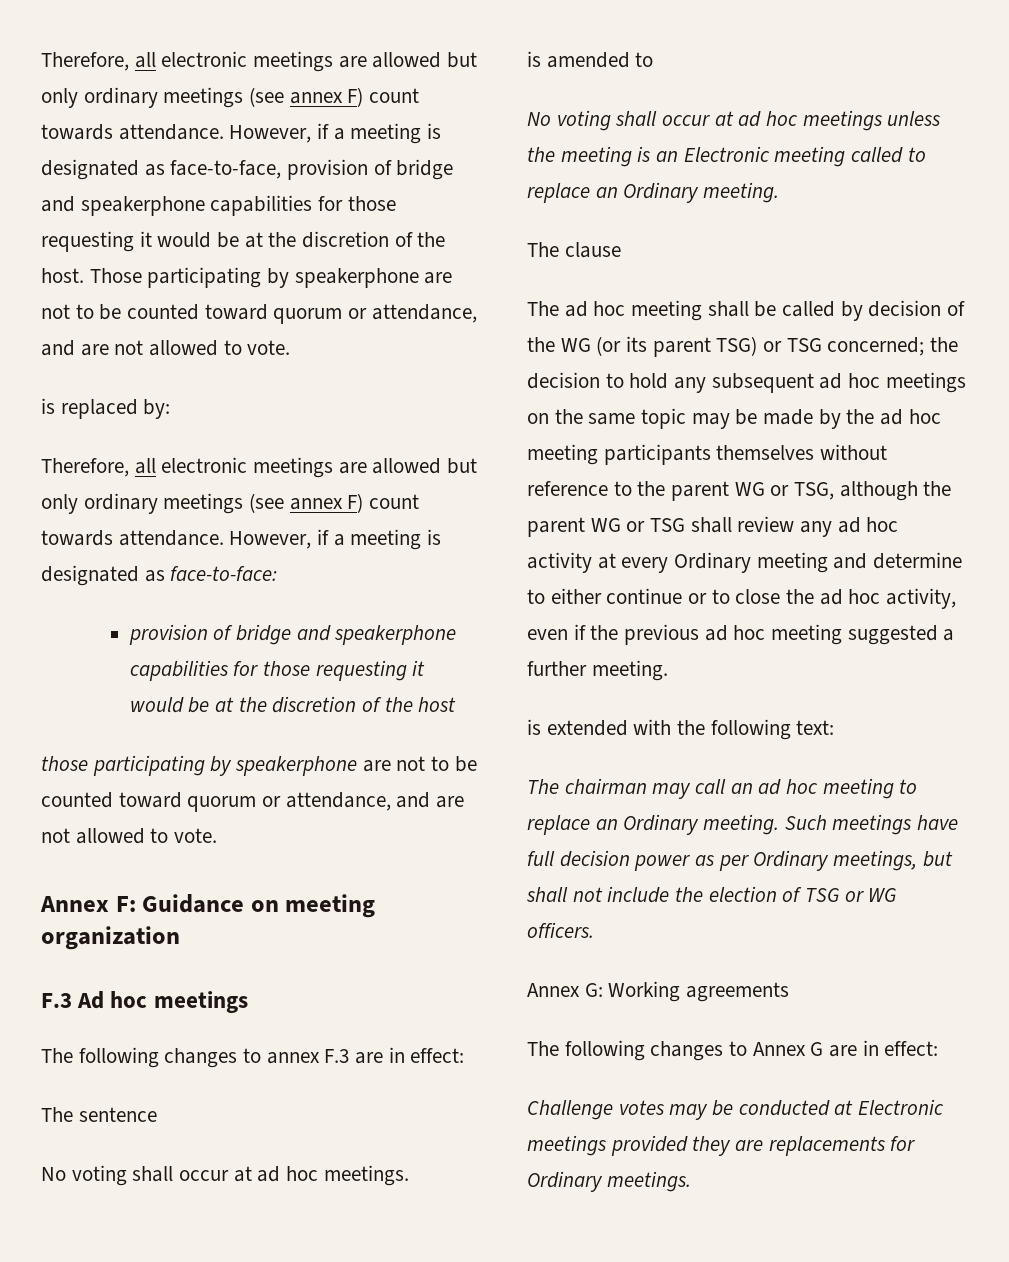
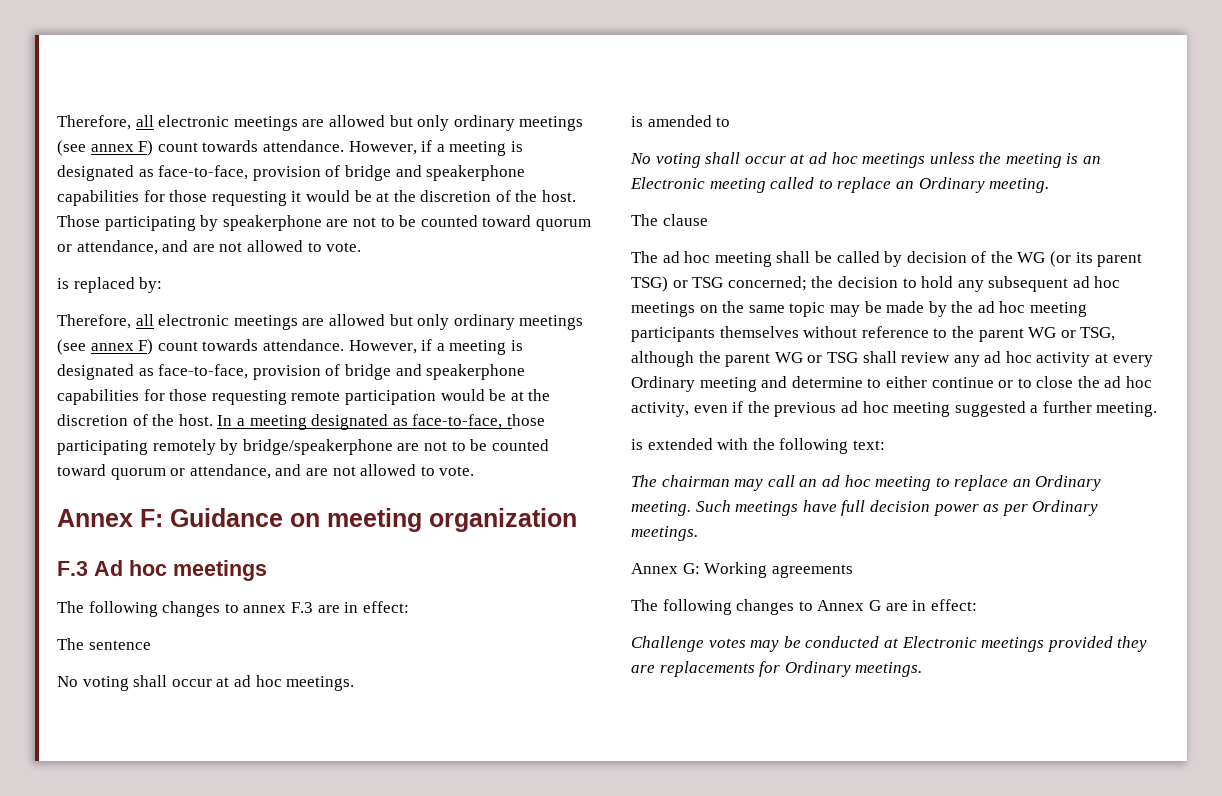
- However, if a meeting is designated as face-to-face:
- provision of bridge and speakerphone capabilities for those requesting it would be at the discretion of the host
- those participating by speakerphone are not to be counted toward quorum or attendance, and are not allowed to vote.
+ However, if a meeting is designated as face-to-face, provision of bridge and speakerphone capabilities for those requesting remote participation would be at the discretion of the host. In a meeting designated as face-to-face, those participating remotely by bridge/speakerphone are not to be counted toward quorum or attendance, and are not allowed to vote.
- Such meetings have full decision power as per Ordinary meetings, but shall not include the election of TSG or WG officers.
+ Such meetings have full decision power as per Ordinary meetings.

